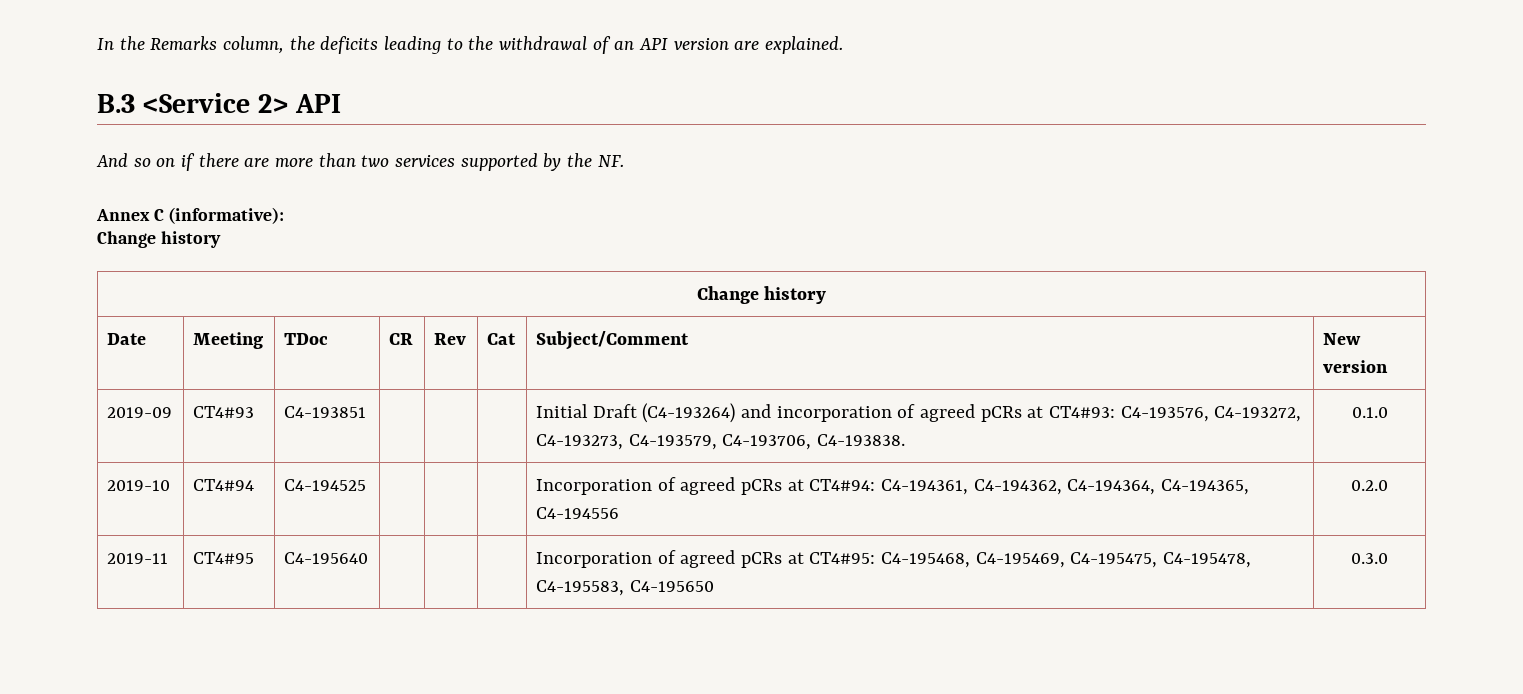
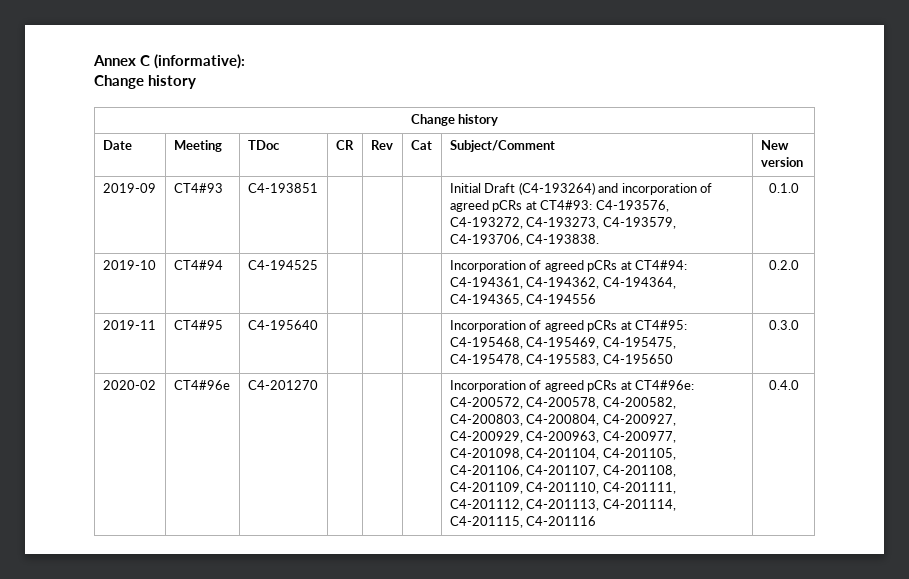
- In the Remarks column, the deficits leading to the withdrawal of an API version are explained.
- B.3 <Service 2> API
- And so on if there are more than two services supported by the NF.
+ 2020-02 | CT4#96e | C4-201270 | | | | Incorporation of agreed pCRs at CT4#96e: C4-200572, C4-200578, C4-200582, C4-200803, C4-200804, C4-200927, C4-200929, C4-200963, C4-200977, C4-201098, C4-201104, C4-201105, C4-201106, C4-201107, C4-201108, C4-201109, C4-201110, C4-201111, C4-201112, C4-201113, C4-201114, C4-201115, C4-201116 | 0.4.0

